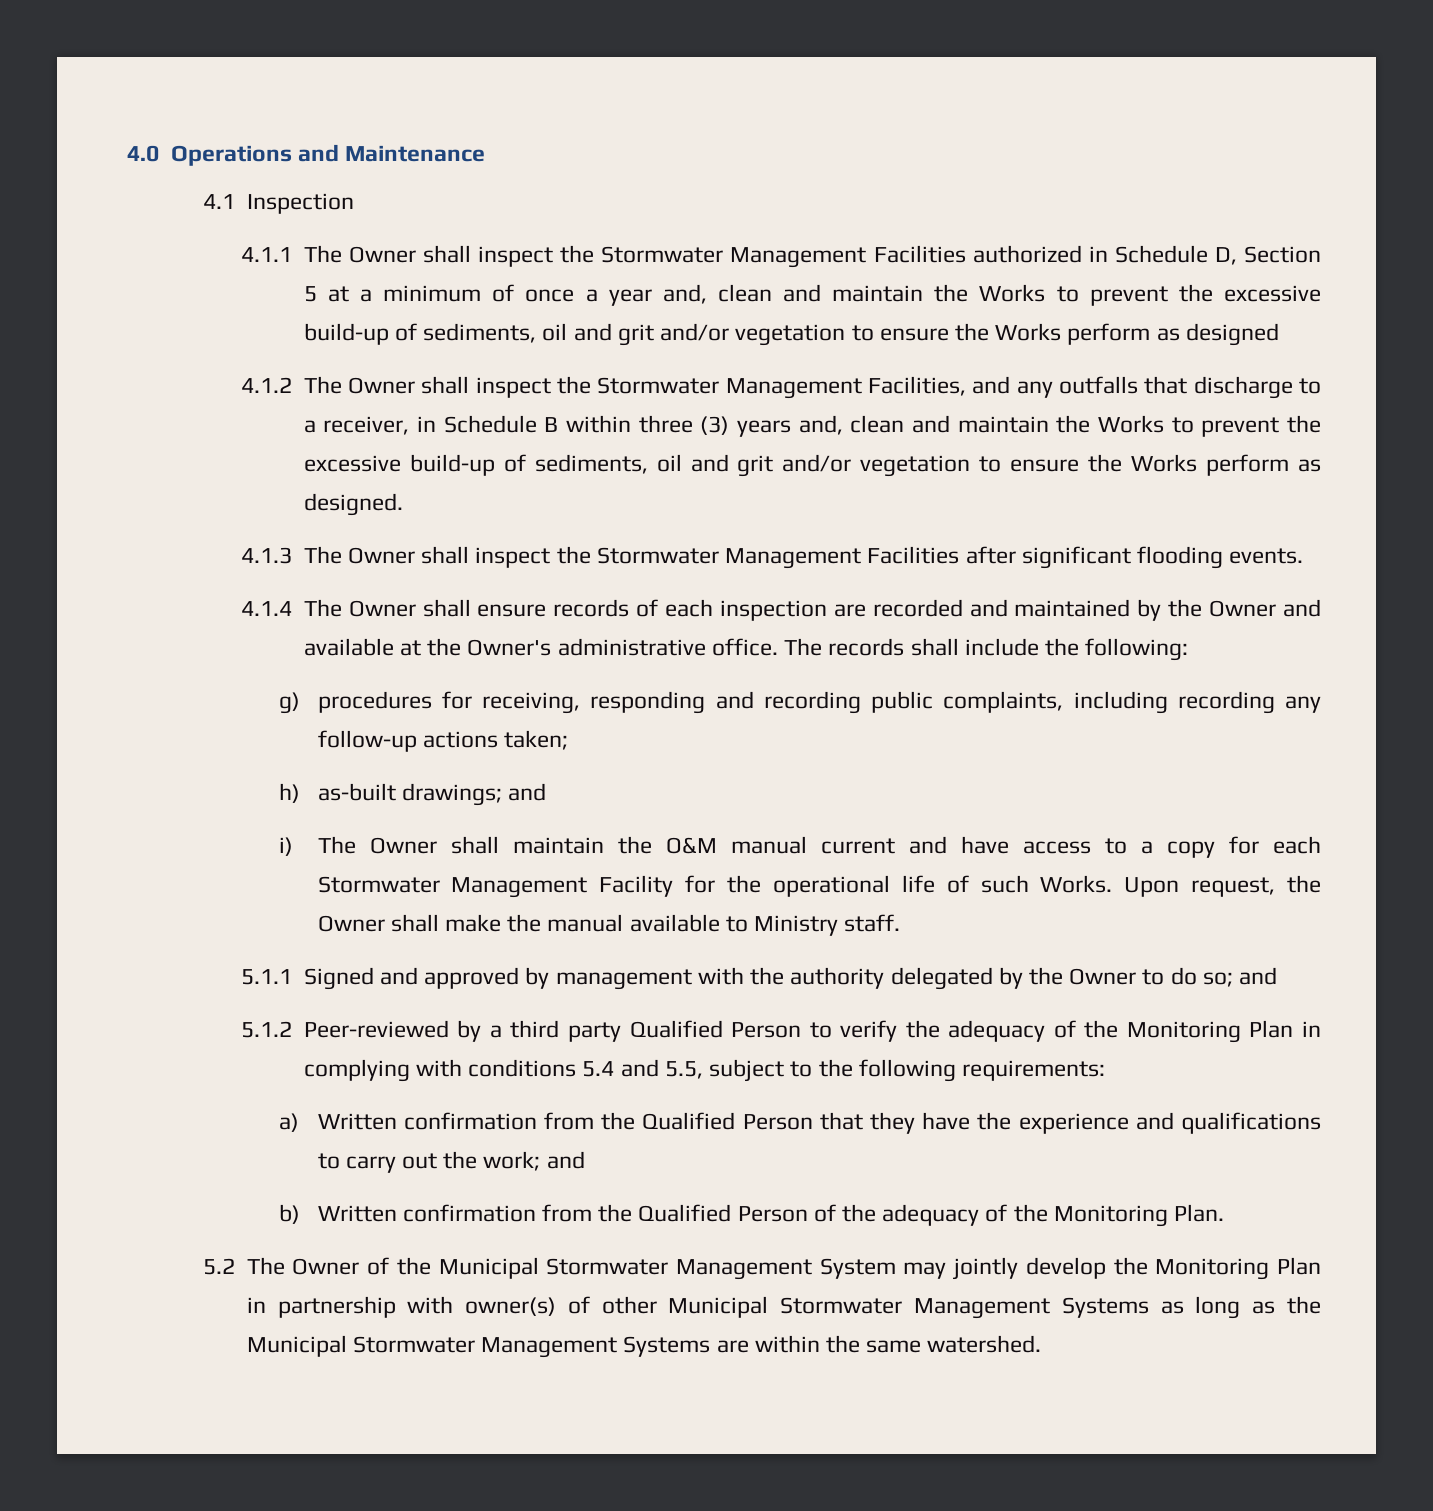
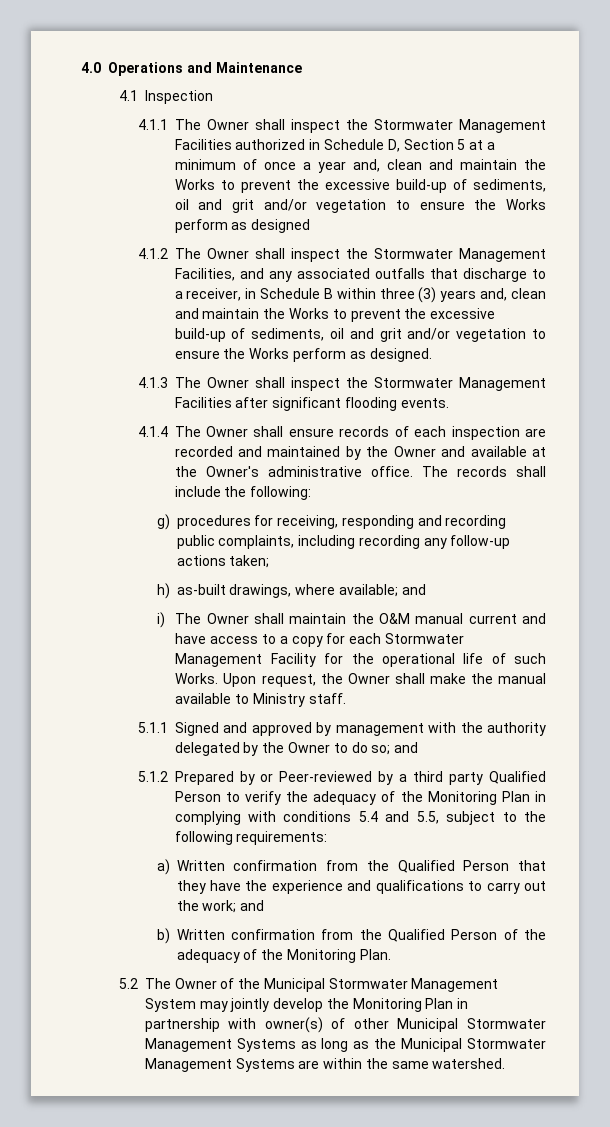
- 4.1.2 The Owner shall inspect the Stormwater Management Facilities, and any outfalls that discharge to a receiver, in Schedule B within three (3) years and, clean and maintain the Works to prevent the excessive build-up of sediments, oil and grit and/or vegetation to ensure the Works perform as designed.
+ 4.1.2 The Owner shall inspect the Stormwater Management Facilities, and any associated outfalls that discharge to a receiver, in Schedule B within three (3) years and, clean and maintain the Works to prevent the excessive build-up of sediments, oil and grit and/or vegetation to ensure the Works perform as designed.
- h) as-built drawings; and
+ h) as-built drawings, where available; and
- 5.1.2 Peer-reviewed by a third party Qualified Person to verify the adequacy of the Monitoring Plan in complying with conditions 5.4 and 5.5, subject to the following requirements:
+ 5.1.2 Prepared by or Peer-reviewed by a third party Qualified Person to verify the adequacy of the Monitoring Plan in complying with conditions 5.4 and 5.5, subject to the following requirements:

